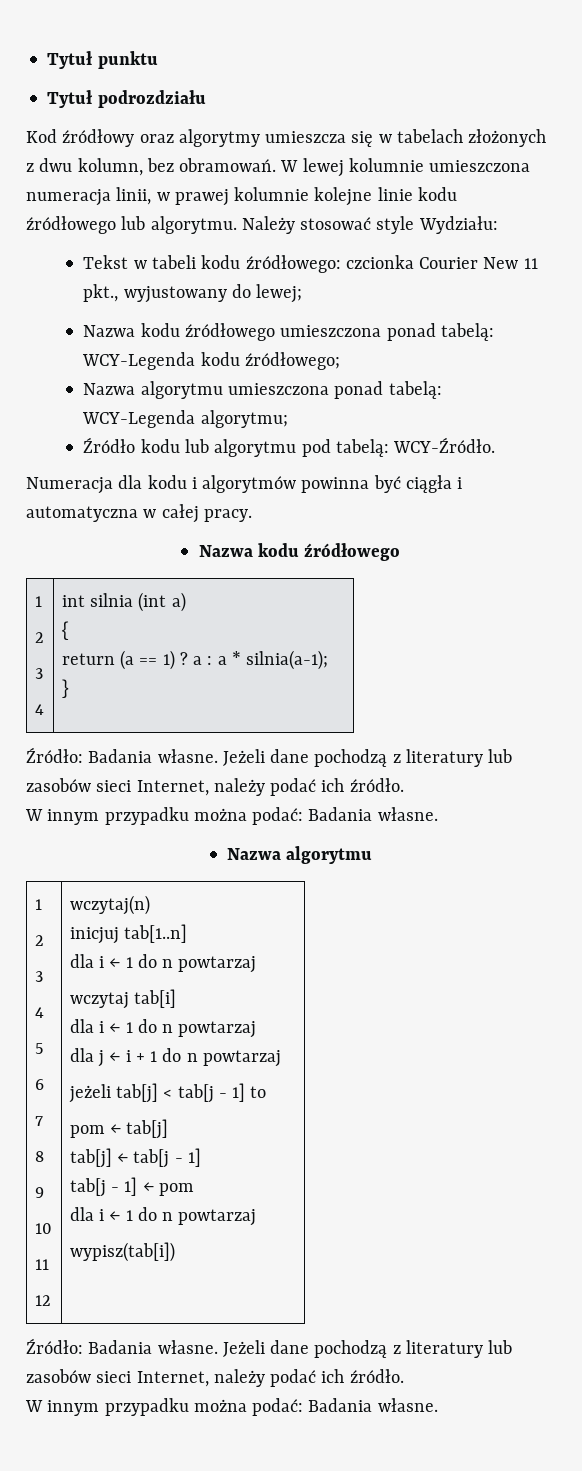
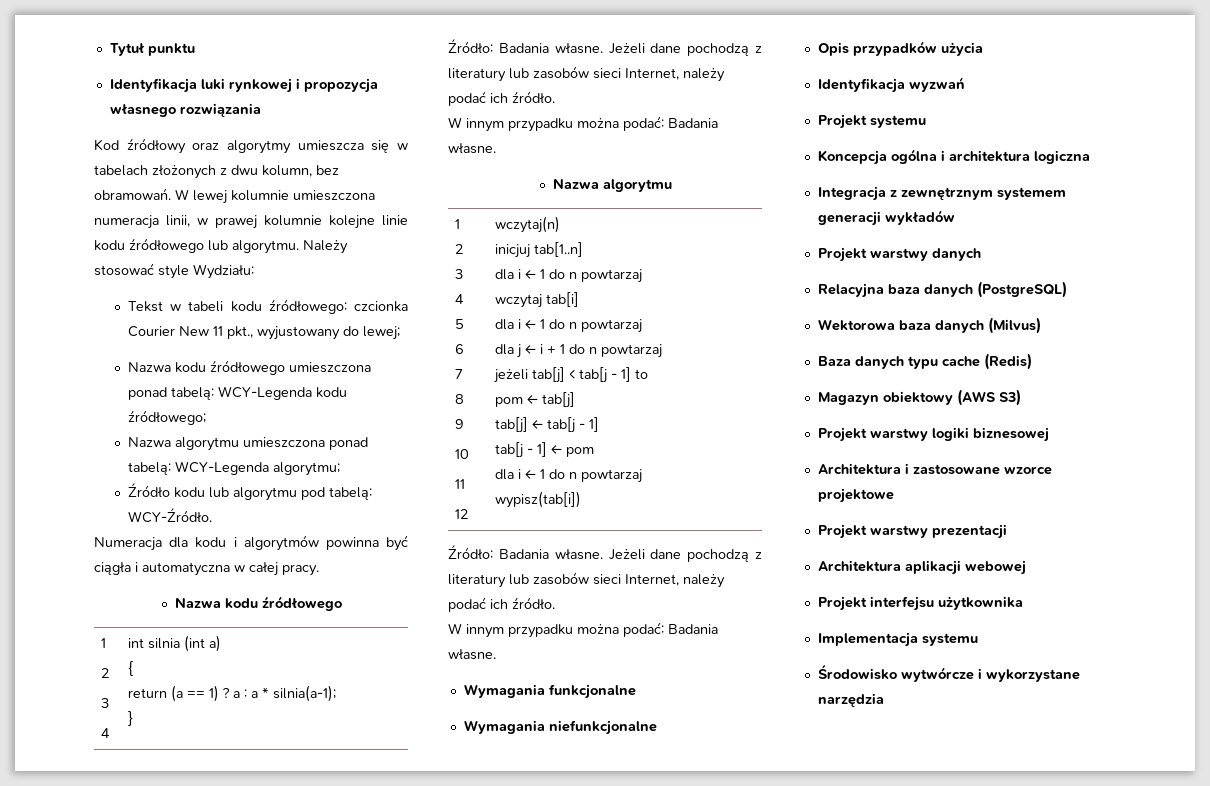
- Tytuł podrozdziału
+ Identyfikacja luki rynkowej i propozycja własnego rozwiązania
+ Wymagania funkcjonalne
+ Wymagania niefunkcjonalne
+ Opis przypadków użycia
+ Identyfikacja wyzwań
+ Projekt systemu
+ Koncepcja ogólna i architektura logiczna
+ Integracja z zewnętrznym systemem generacji wykładów
+ Projekt warstwy danych
+ Relacyjna baza danych (PostgreSQL)
+ Wektorowa baza danych (Milvus)
+ Baza danych typu cache (Redis)
+ Magazyn obiektowy (AWS S3)
+ Projekt warstwy logiki biznesowej
+ Architektura i zastosowane wzorce projektowe
+ Projekt warstwy prezentacji
+ Architektura aplikacji webowej
+ Projekt interfejsu użytkownika
+ Implementacja systemu
+ Środowisko wytwórcze i wykorzystane narzędzia

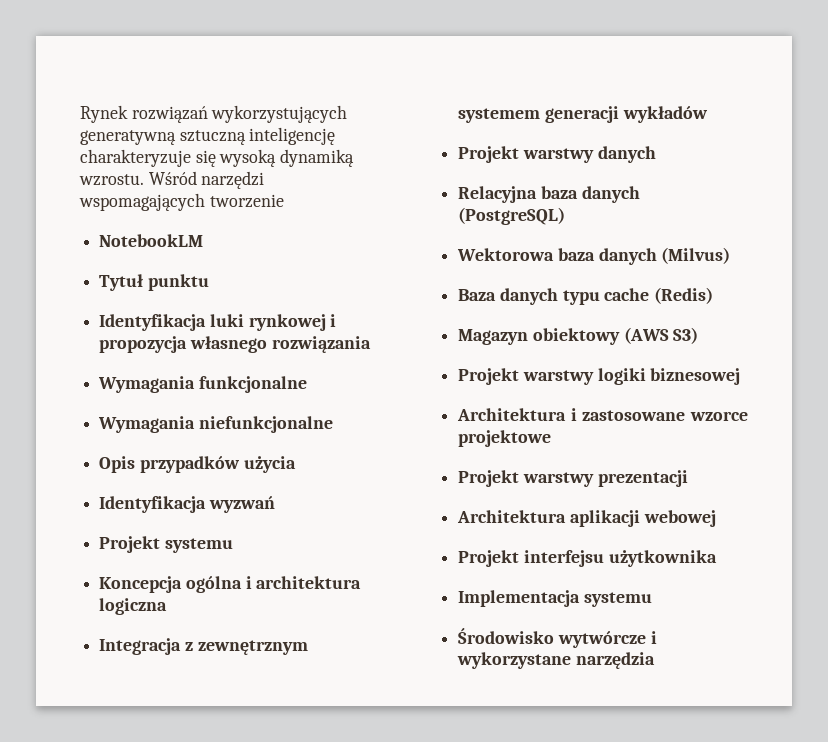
+ Rynek rozwiązań wykorzystujących generatywną sztuczną inteligencję charakteryzuje się wysoką dynamiką wzrostu. Wśród narzędzi wspomagających tworzenie
+ NotebookLM
- Kod źródłowy oraz algorytmy umieszcza się w tabelach złożonych z dwu kolumn, bez obramowań. W lewej kolumnie umieszczona numeracja linii, w prawej kolumnie kolejne linie kodu źródłowego lub algorytmu. Należy stosować style Wydziału:
- Tekst w tabeli kodu źródłowego: czcionka Courier New 11 pkt., wyjustowany do lewej;
- Nazwa kodu źródłowego umieszczona ponad tabelą: WCY-Legenda kodu źródłowego;
- Nazwa algorytmu umieszczona ponad tabelą: WCY-Legenda algorytmu;
- Źródło kodu lub algorytmu pod tabelą: WCY-Źródło.
- Numeracja dla kodu i algorytmów powinna być ciągła i automatyczna w całej pracy.
- Nazwa kodu źródłowego
- 1
- 2
- 3
- 4 | int silnia (int a)
- {
- return (a == 1) ? a : a * silnia(a-1);
- }
- Źródło: Badania własne. Jeżeli dane pochodzą z literatury lub zasobów sieci Internet, należy podać ich źródło.
- W innym przypadku można podać: Badania własne.
- Nazwa algorytmu
- 1
- 2
- 3
- 4
- 5
- 6
- 7
- 8
- 9
- 10
- 11
- 12 | wczytaj(n)
- inicjuj tab[1..n]
- dla i ← 1 do n powtarzaj
- wczytaj tab[i]
- dla i ← 1 do n powtarzaj
- dla j ← i + 1 do n powtarzaj
- jeżeli tab[j] < tab[j - 1] to
- pom ← tab[j]
- tab[j] ← tab[j - 1]
- tab[j - 1] ← pom
- dla i ← 1 do n powtarzaj
- wypisz(tab[i])
- Źródło: Badania własne. Jeżeli dane pochodzą z literatury lub zasobów sieci Internet, należy podać ich źródło.
- W innym przypadku można podać: Badania własne.

